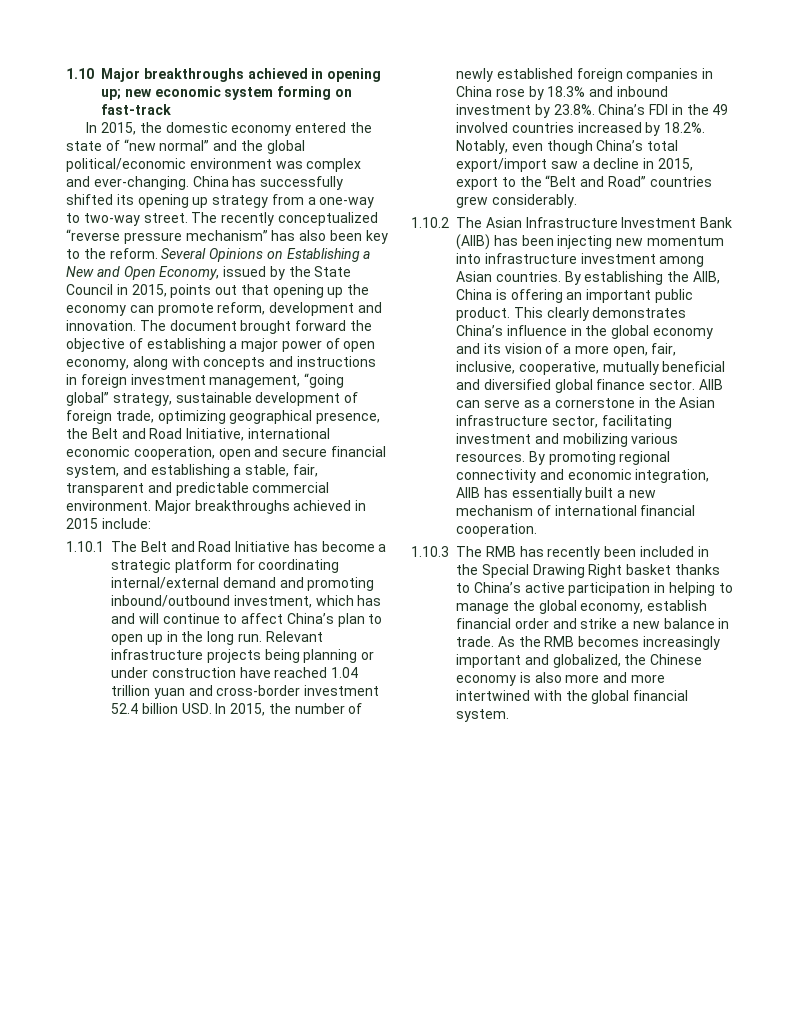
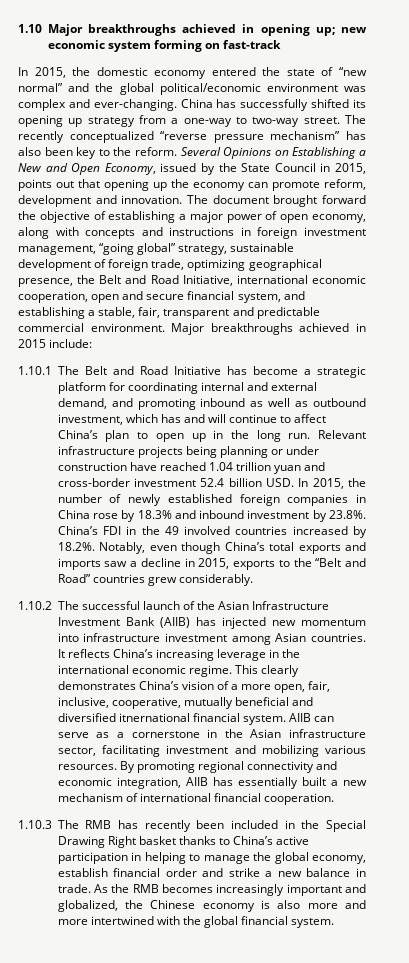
- 1.10.1 The Belt and Road Initiative has become a strategic platform for coordinating internal/external demand and promoting inbound/outbound investment, which has and will continue to affect China’s plan to open up in the long run.
+ 1.10.1 The Belt and Road Initiative has become a strategic platform for coordinating internal and external demand, and promoting inbound as well as outbound investment, which has and will continue to affect China’s plan to open up in the long run.
- Relevant infrastructure projects being planning or under construction have reached 1.04 trillion yuan and cross-border investment 52.4 billion USD. In 2015, the number of newly established foreign companies in China rose by 18.3% and inbound investment by 23.8%. China’s FDI in the 49 involved countries increased by 18.2%. Notably, even though China’s total export/import saw a decline in 2015, export to the “Belt and Road” countries grew considerably.
+ Relevant infrastructure projects being planning or under construction have reached 1.04 trillion yuan and cross-border investment 52.4 billion USD. In 2015, the number of newly established foreign companies in China rose by 18.3% and inbound investment by 23.8%. China’s FDI in the 49 involved countries increased by 18.2%. Notably, even though China’s total exports and imports saw a decline in 2015, exports to the “Belt and Road” countries grew considerably.
- 1.10.2 The Asian Infrastructure Investment Bank (AIIB) has been injecting new momentum into infrastructure investment among Asian countries.
+ 1.10.2 The successful launch of the Asian Infrastructure Investment Bank (AIIB) has injected new momentum into infrastructure investment among Asian countries.
- By establishing the AIIB, China is offering an important public product. This clearly demonstrates China’s influence in the global economy and its vision of a more open, fair, inclusive, cooperative, mutually beneficial and diversified global finance sector.
+ It reflects China’s increasing leverage in the international economic regime. This clearly demonstrates China’s vision of a more open, fair, inclusive, cooperative, mutually beneficial and diversified itnernational financial system.

